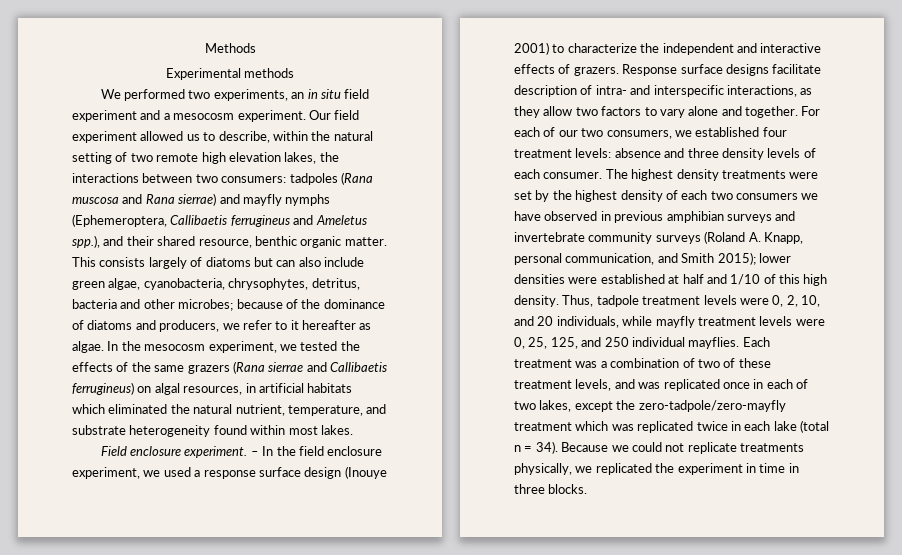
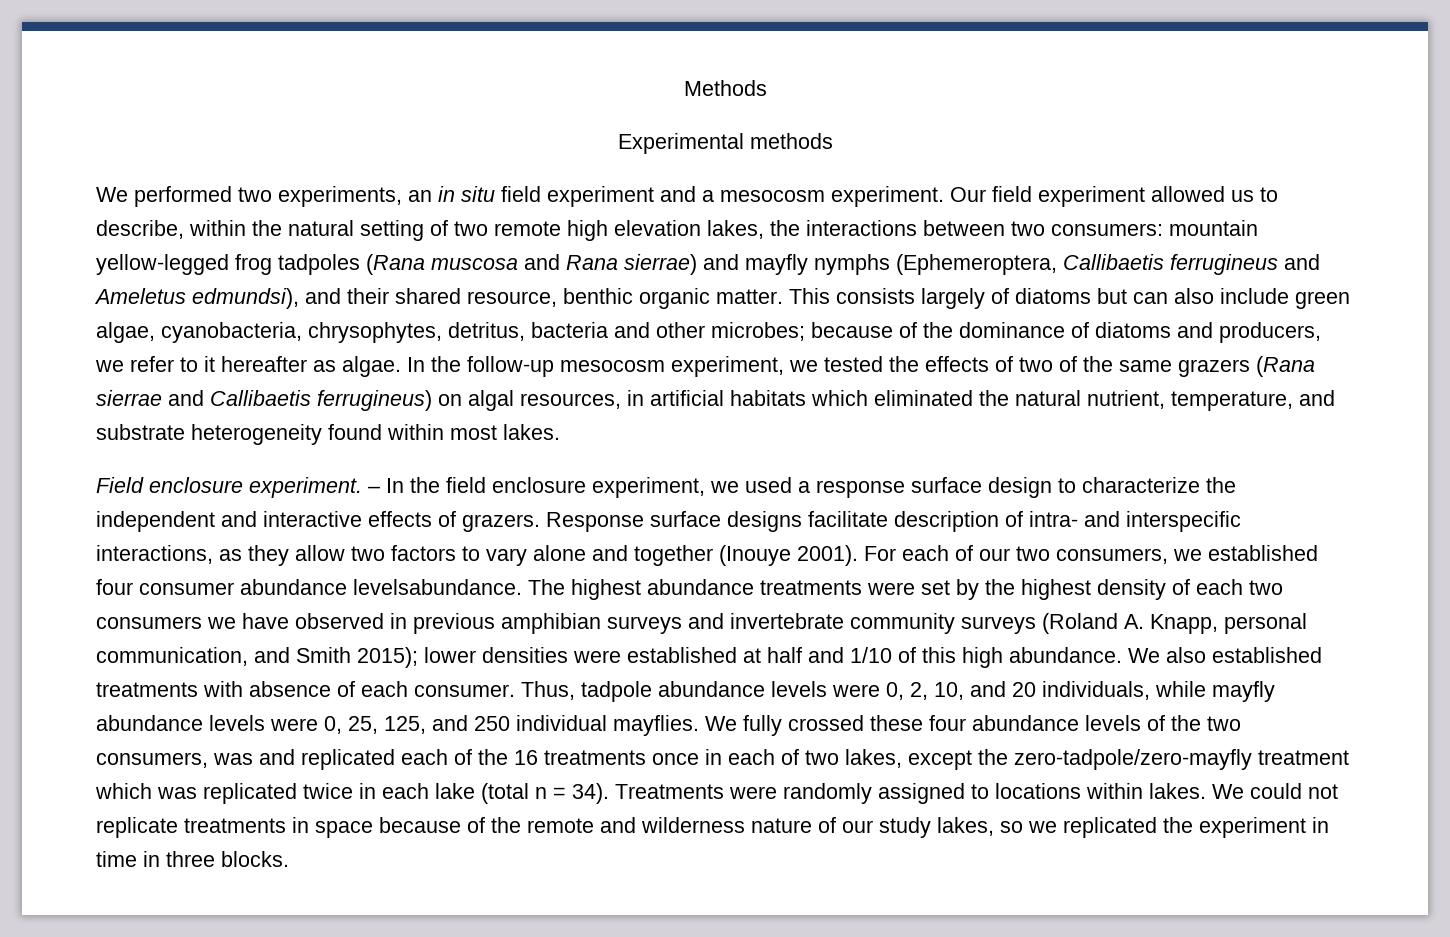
- Our field experiment allowed us to describe, within the natural setting of two remote high elevation lakes, the interactions between two consumers: tadpoles (Rana muscosa and Rana sierrae) and mayfly nymphs (Ephemeroptera, Callibaetis ferrugineus and Ameletus spp.), and their shared resource, benthic organic matter.
+ Our field experiment allowed us to describe, within the natural setting of two remote high elevation lakes, the interactions between two consumers: mountain yellow-legged frog tadpoles (Rana muscosa and Rana sierrae) and mayfly nymphs (Ephemeroptera, Callibaetis ferrugineus and Ameletus edmundsi), and their shared resource, benthic organic matter.
- In the mesocosm experiment, we tested the effects of the same grazers (Rana sierrae and Callibaetis ferrugineus) on algal resources, in artificial habitats which eliminated the natural nutrient, temperature, and substrate heterogeneity found within most lakes.
+ In the follow-up mesocosm experiment, we tested the effects of two of the same grazers (Rana sierrae and Callibaetis ferrugineus) on algal resources, in artificial habitats which eliminated the natural nutrient, temperature, and substrate heterogeneity found within most lakes.
- – In the field enclosure experiment, we used a response surface design (Inouye 2001) to characterize the independent and interactive effects of grazers.
+ – In the field enclosure experiment, we used a response surface design to characterize the independent and interactive effects of grazers.
- Response surface designs facilitate description of intra- and interspecific interactions, as they allow two factors to vary alone and together.
+ Response surface designs facilitate description of intra- and interspecific interactions, as they allow two factors to vary alone and together (Inouye 2001).
- For each of our two consumers, we established four treatment levels: absence and three density levels of each consumer.
+ For each of our two consumers, we established four consumer abundance levelsabundance.
- The highest density treatments were set by the highest density of each two consumers we have observed in previous amphibian surveys and invertebrate community surveys (Roland A. Knapp, personal communication, and Smith 2015); lower densities were established at half and 1/10 of this high density.
+ The highest abundance treatments were set by the highest density of each two consumers we have observed in previous amphibian surveys and invertebrate community surveys (Roland A. Knapp, personal communication, and Smith 2015); lower densities were established at half and 1/10 of this high abundance. We also established treatments with absence of each consumer.
- Thus, tadpole treatment levels were 0, 2, 10, and 20 individuals, while mayfly treatment levels were 0, 25, 125, and 250 individual mayflies.
+ Thus, tadpole abundance levels were 0, 2, 10, and 20 individuals, while mayfly abundance levels were 0, 25, 125, and 250 individual mayflies.
- Each treatment was a combination of two of these treatment levels, and was replicated once in each of two lakes, except the zero-tadpole/zero-mayfly treatment which was replicated twice in each lake (total n = 34).
+ We fully crossed these four abundance levels of the two consumers, was and replicated each of the 16 treatments once in each of two lakes, except the zero-tadpole/zero-mayfly treatment which was replicated twice in each lake (total n = 34).
- Because we could not replicate treatments physically, we replicated the experiment in time in three blocks.
+ Treatments were randomly assigned to locations within lakes. We could not replicate treatments in space because of the remote and wilderness nature of our study lakes, so we replicated the experiment in time in three blocks.

